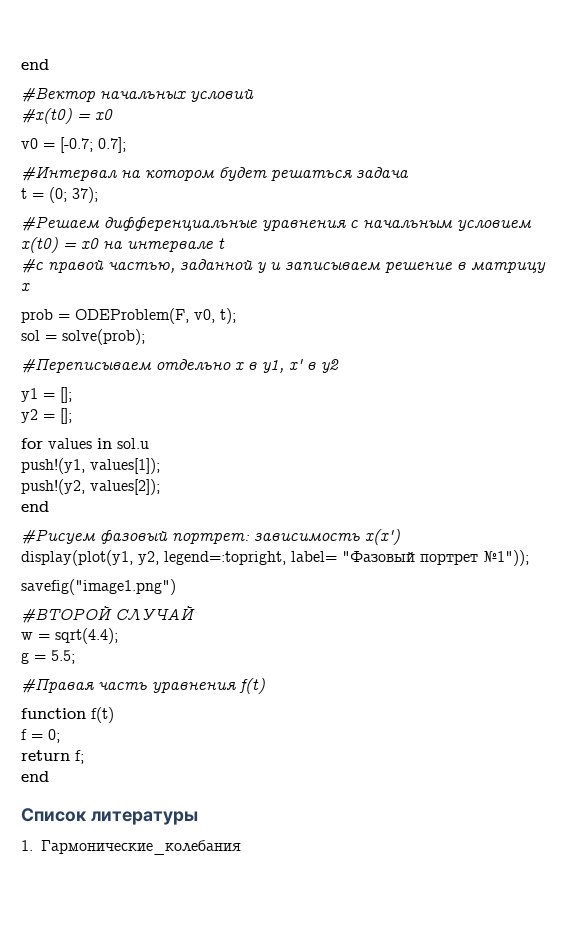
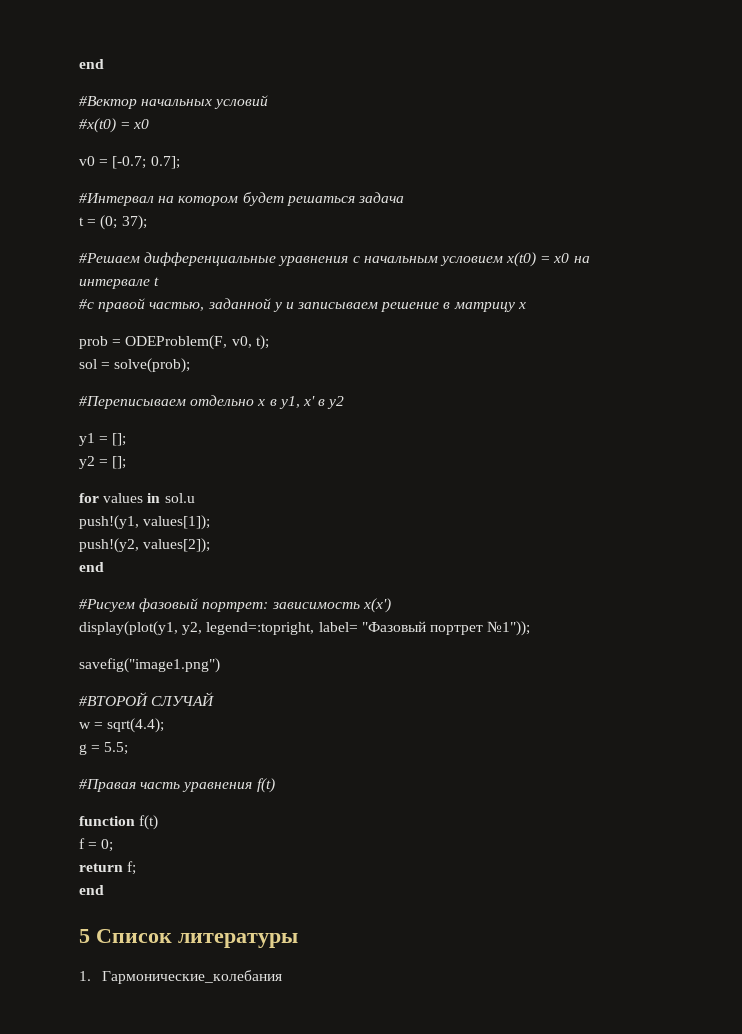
- Список литературы
+ 5 Список литературы

